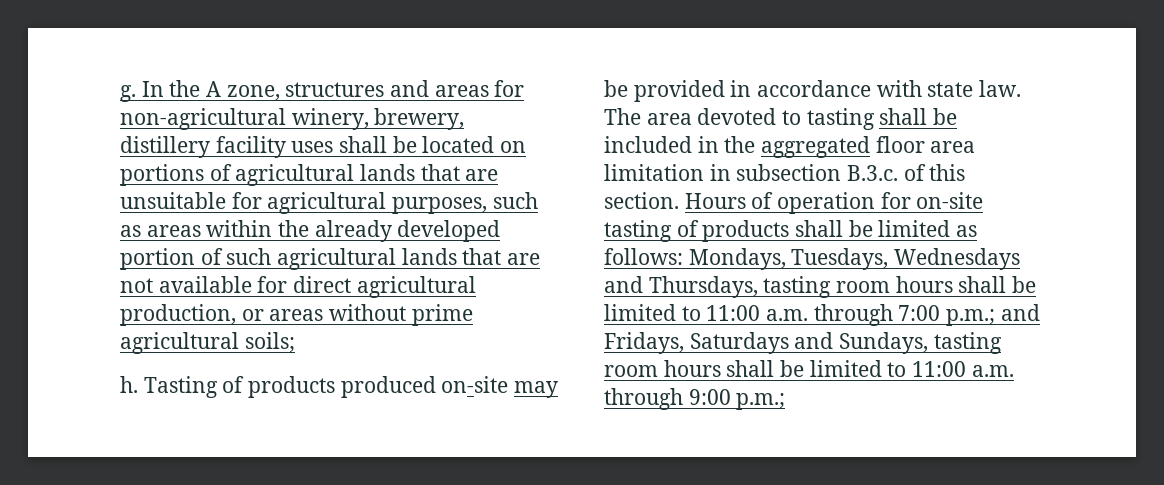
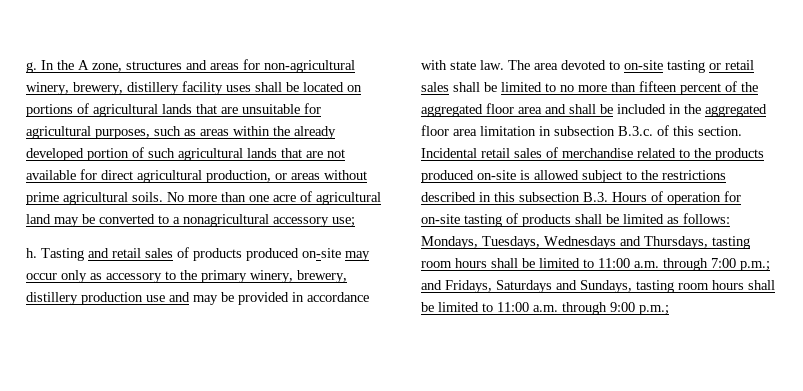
- In the A zone, structures and areas for non-agricultural winery, brewery, distillery facility uses shall be located on portions of agricultural lands that are unsuitable for agricultural purposes, such as areas within the already developed portion of such agricultural lands that are not available for direct agricultural production, or areas without prime agricultural soils;
+ In the A zone, structures and areas for non-agricultural winery, brewery, distillery facility uses shall be located on portions of agricultural lands that are unsuitable for agricultural purposes, such as areas within the already developed portion of such agricultural lands that are not available for direct agricultural production, or areas without prime agricultural soils. No more than one acre of agricultural land may be converted to a nonagricultural accessory use;
- Tasting of products produced on-site may be provided in accordance with state law.
+ Tasting and retail sales of products produced on-site may occur only as accessory to the primary winery, brewery, distillery production use and may be provided in accordance with state law.
- The area devoted to tasting shall be included in the aggregated floor area limitation in subsection B.3.c. of this section.
+ The area devoted to on-site tasting or retail sales shall be limited to no more than fifteen percent of the aggregated floor area and shall be included in the aggregated floor area limitation in subsection B.3.c. of this section.
- Hours of operation for on-site tasting of products shall be limited as follows: Mondays, Tuesdays, Wednesdays and Thursdays, tasting room hours shall be limited to 11:00 a.m. through 7:00 p.m.; and Fridays, Saturdays and Sundays, tasting room hours shall be limited to 11:00 a.m. through 9:00 p.m.;
+ Incidental retail sales of merchandise related to the products produced on-site is allowed subject to the restrictions described in this subsection B.3. Hours of operation for on-site tasting of products shall be limited as follows: Mondays, Tuesdays, Wednesdays and Thursdays, tasting room hours shall be limited to 11:00 a.m. through 7:00 p.m.; and Fridays, Saturdays and Sundays, tasting room hours shall be limited to 11:00 a.m. through 9:00 p.m.;

